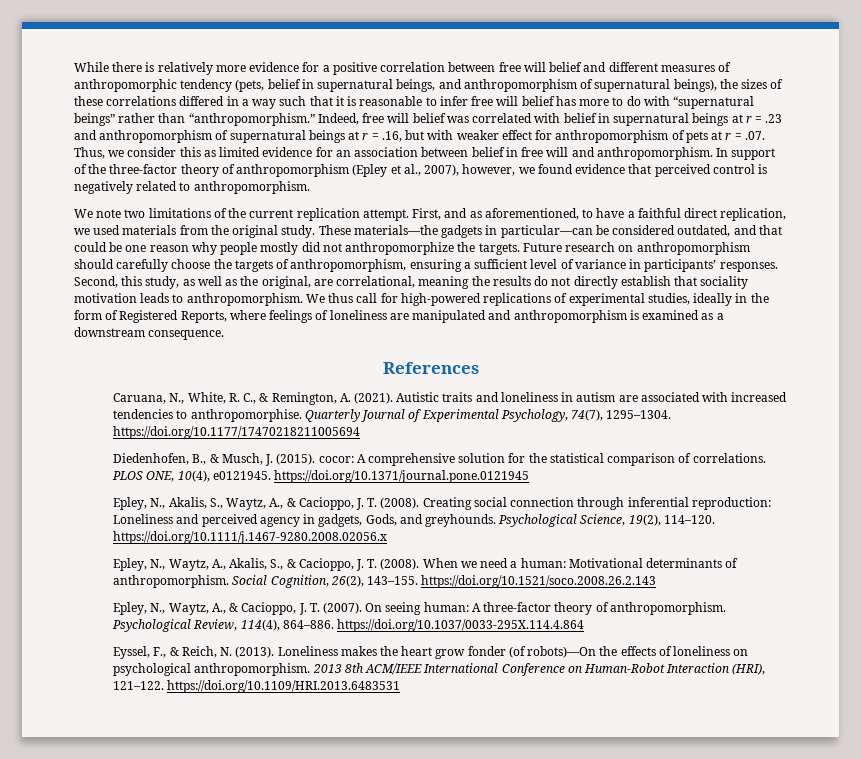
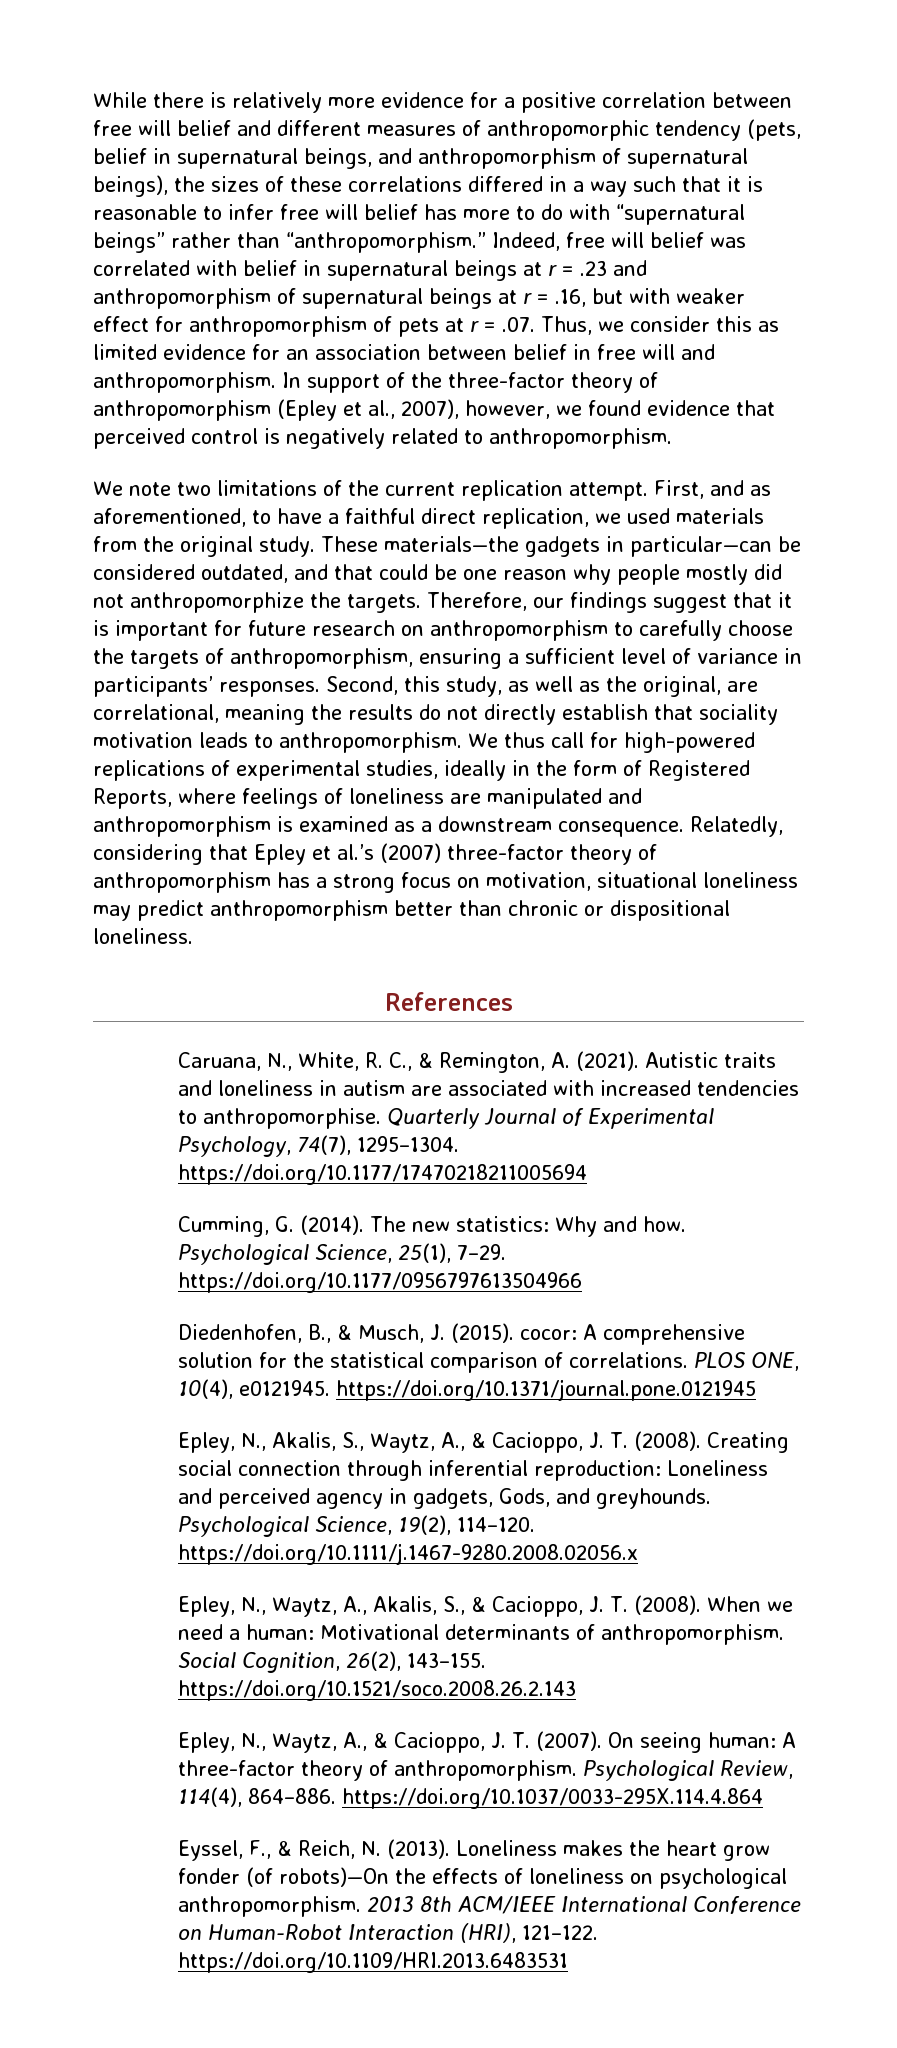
- Future research on anthropomorphism should carefully choose the targets of anthropomorphism, ensuring a sufficient level of variance in participants’ responses.
+ Therefore, our findings suggest that it is important for future research on anthropomorphism to carefully choose the targets of anthropomorphism, ensuring a sufficient level of variance in participants’ responses.
+ Relatedly, considering that Epley et al.’s (2007) three-factor theory of anthropomorphism has a strong focus on motivation, situational loneliness may predict anthropomorphism better than chronic or dispositional loneliness.
+ Cumming, G. (2014). The new statistics: Why and how. Psychological Science, 25(1), 7–29. https://doi.org/10.1177/0956797613504966

